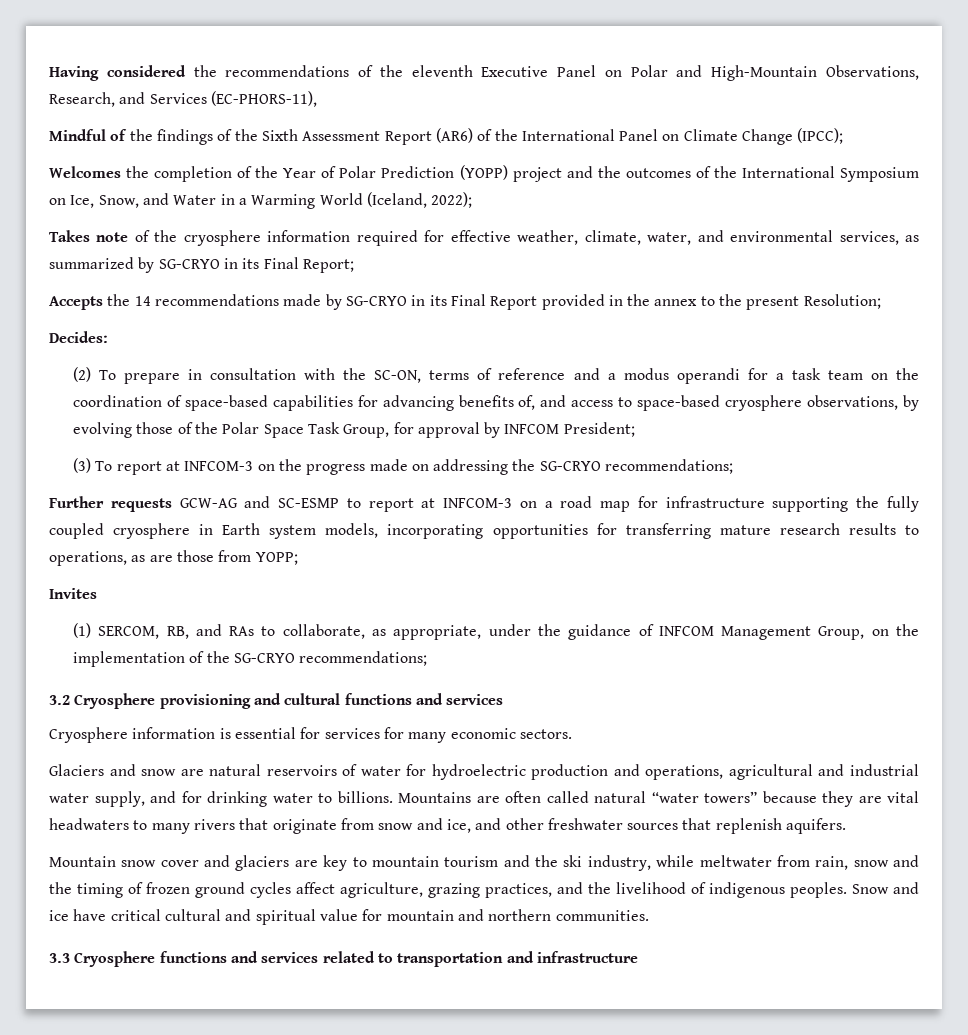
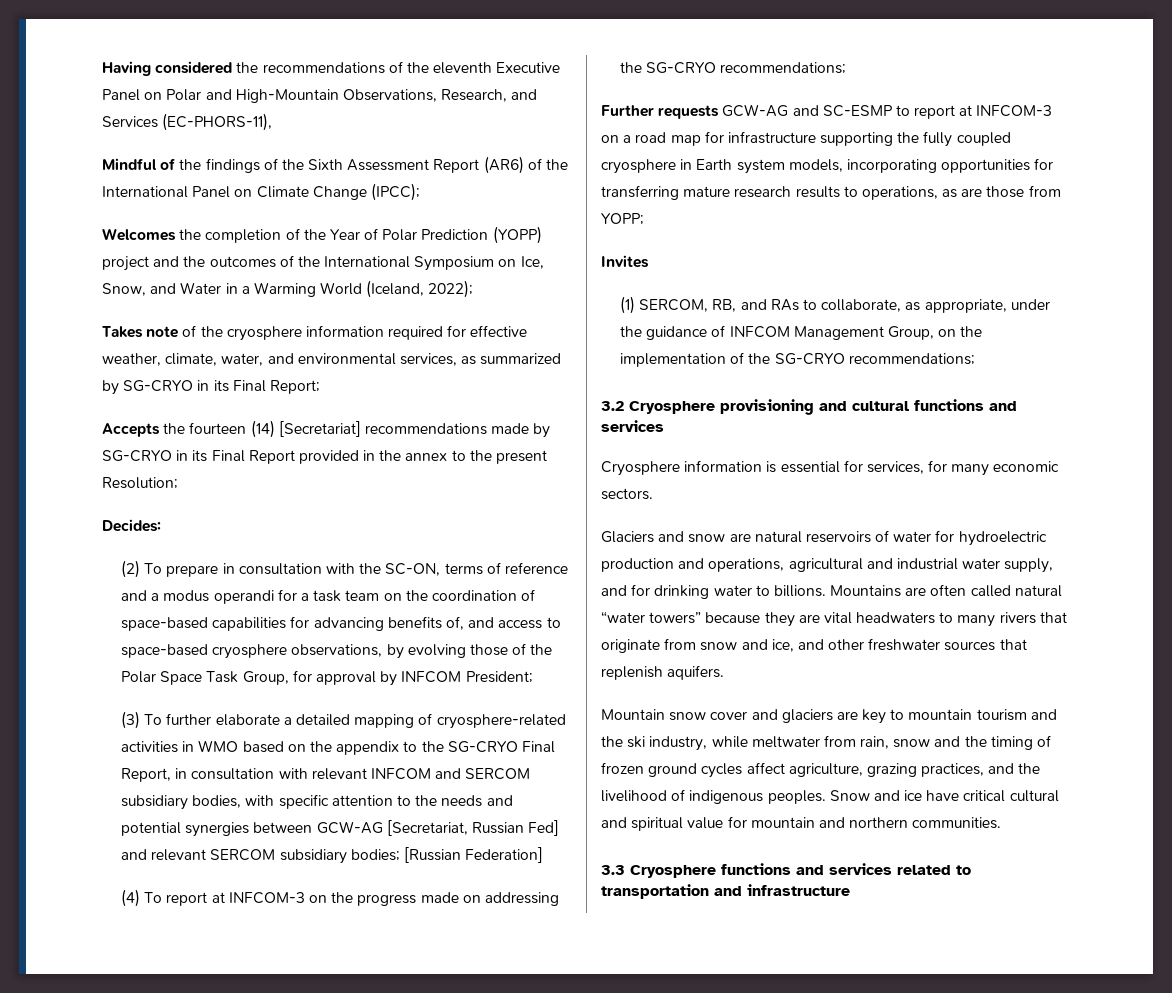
- Accepts the 14 recommendations made by SG-CRYO in its Final Report provided in the annex to the present Resolution;
+ Accepts the fourteen (14) [Secretariat] recommendations made by SG-CRYO in its Final Report provided in the annex to the present Resolution;
- (3) To report at INFCOM-3 on the progress made on addressing the SG-CRYO recommendations;
+ (3) To further elaborate a detailed mapping of cryosphere-related activities in WMO based on the appendix to the SG-CRYO Final Report, in consultation with relevant INFCOM and SERCOM subsidiary bodies, with specific attention to the needs and potential synergies between GCW-AG [Secretariat, Russian Fed] and relevant SERCOM subsidiary bodies; [Russian Federation]
+ (4) To report at INFCOM-3 on the progress made on addressing the SG-CRYO recommendations;
- Cryosphere information is essential for services for many economic sectors.
+ Cryosphere information is essential for services, for many economic sectors.

